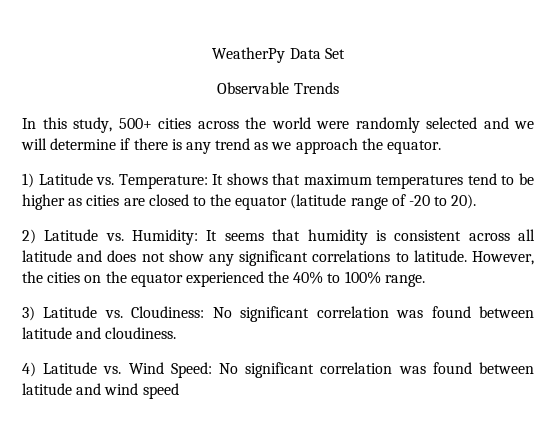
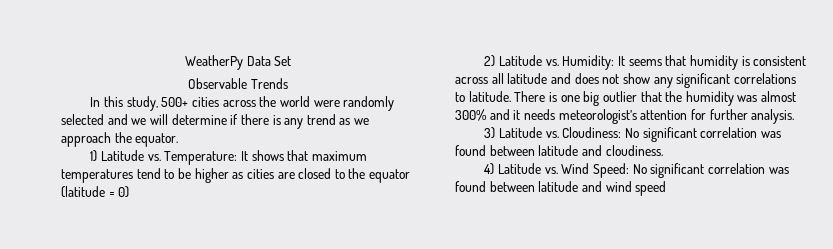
- 1) Latitude vs. Temperature: It shows that maximum temperatures tend to be higher as cities are closed to the equator (latitude range of -20 to 20).
+ 1) Latitude vs. Temperature: It shows that maximum temperatures tend to be higher as cities are closed to the equator (latitude = 0)
- However, the cities on the equator experienced the 40% to 100% range.
+ There is one big outlier that the humidity was almost 300% and it needs meteorologist’s attention for further analysis.

